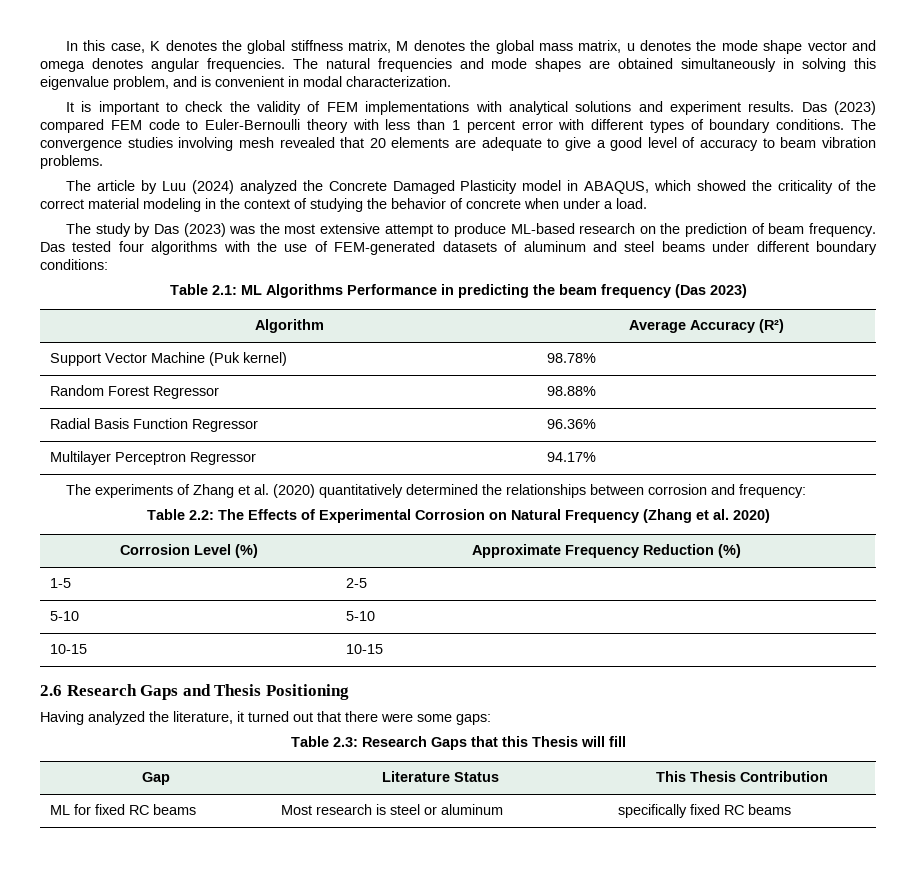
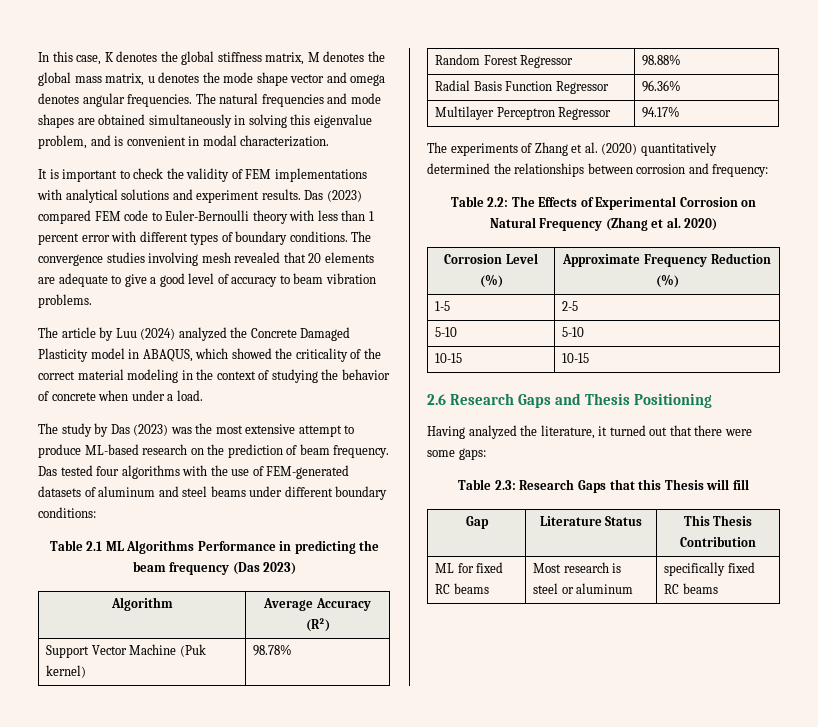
- Table 2.1: ML Algorithms Performance in predicting the beam frequency (Das 2023)
+ Table 2.1 ML Algorithms Performance in predicting the beam frequency (Das 2023)

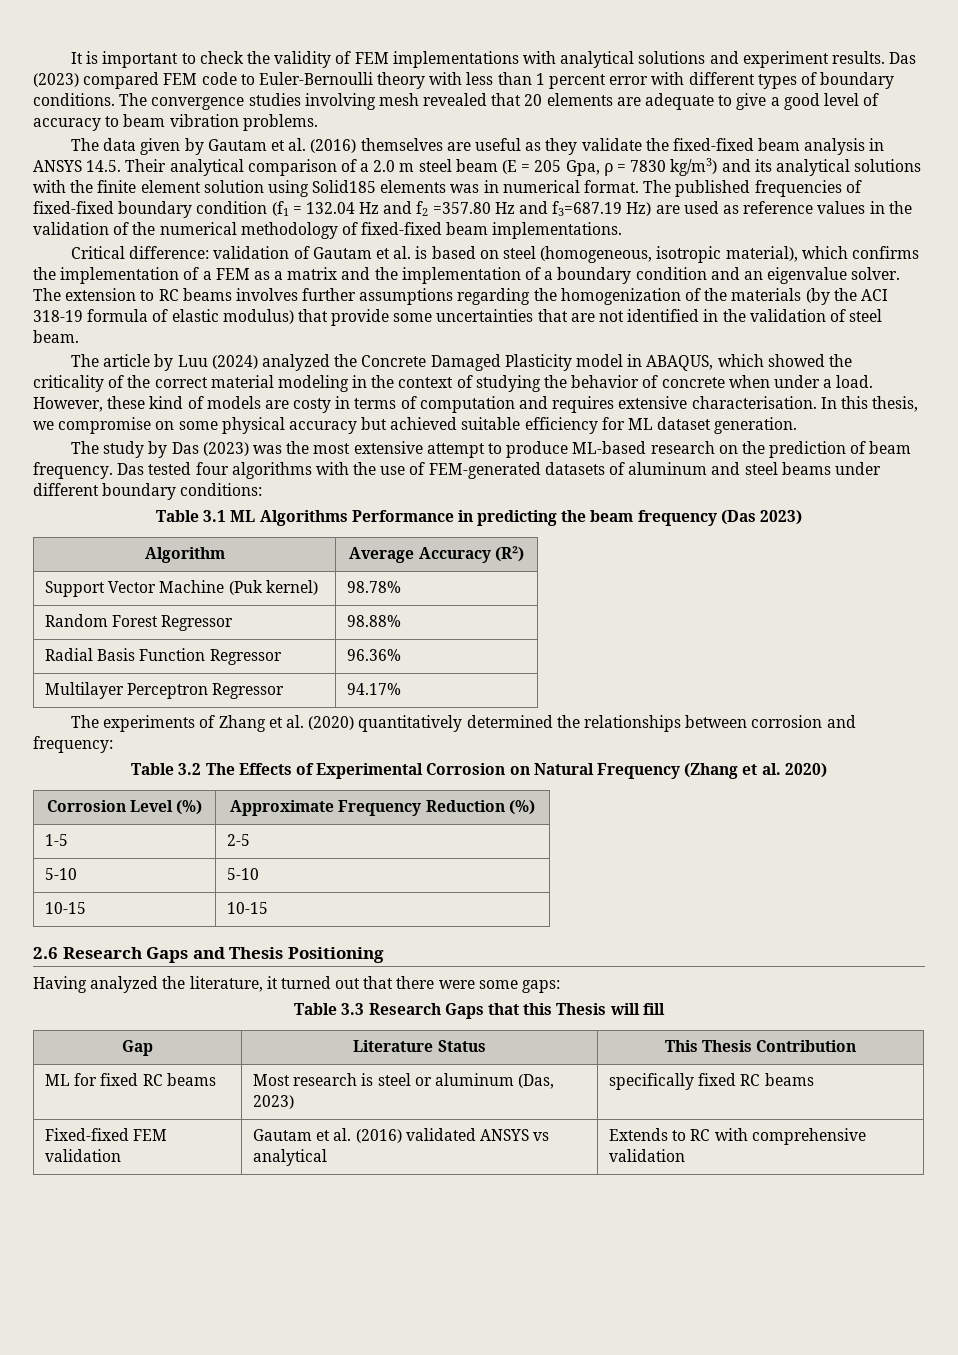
- In this case, K denotes the global stiffness matrix, M denotes the global mass matrix, u denotes the mode shape vector and omega denotes angular frequencies. The natural frequencies and mode shapes are obtained simultaneously in solving this eigenvalue problem, and is convenient in modal characterization.
+ The data given by Gautam et al. (2016) themselves are useful as they validate the fixed-fixed beam analysis in ANSYS 14.5. Their analytical comparison of a 2.0 m steel beam (E = 205 Gpa, ρ = 7830 kg/m3) and its analytical solutions with the finite element solution using Solid185 elements was in numerical format. The published frequencies of fixed-fixed boundary condition (f1 = 132.04 Hz and f2 =357.80 Hz and f3=687.19 Hz) are used as reference values in the validation of the numerical methodology of fixed-fixed beam implementations.
+ Critical difference: validation of Gautam et al. is based on steel (homogeneous, isotropic material), which confirms the implementation of a FEM as a matrix and the implementation of a boundary condition and an eigenvalue solver. The extension to RC beams involves further assumptions regarding the homogenization of the materials (by the ACI 318-19 formula of elastic modulus) that provide some uncertainties that are not identified in the validation of steel beam.
+ However, these kind of models are costy in terms of computation and requires extensive characterisation. In this thesis, we compromise on some physical accuracy but achieved suitable efficiency for ML dataset generation.
- Table 2.1 ML Algorithms Performance in predicting the beam frequency (Das 2023)
+ Table 3.1 ML Algorithms Performance in predicting the beam frequency (Das 2023)
- Table 2.2: The Effects of Experimental Corrosion on Natural Frequency (Zhang et al. 2020)
+ Table 3.2 The Effects of Experimental Corrosion on Natural Frequency (Zhang et al. 2020)
- Table 2.3: Research Gaps that this Thesis will fill
+ Table 3.3 Research Gaps that this Thesis will fill
- ML for fixed RC beams | Most research is steel or aluminum | specifically fixed RC beams
+ ML for fixed RC beams | Most research is steel or aluminum (Das, 2023) | specifically fixed RC beams
+ Fixed-fixed FEM validation | Gautam et al. (2016) validated ANSYS vs analytical | Extends to RC with comprehensive validation

